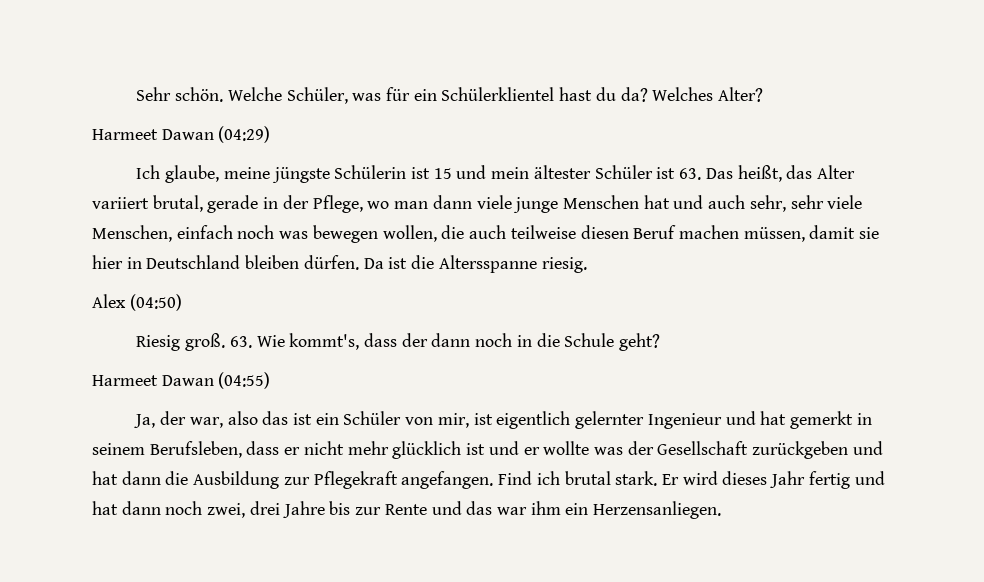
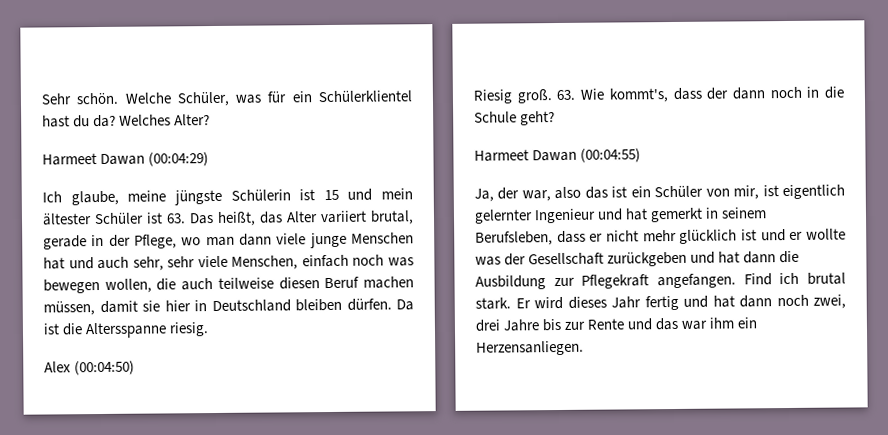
- Harmeet Dawan (04:29)
+ Harmeet Dawan (00:04:29)
- Alex (04:50)
+ Alex (00:04:50)
- Harmeet Dawan (04:55)
+ Harmeet Dawan (00:04:55)

